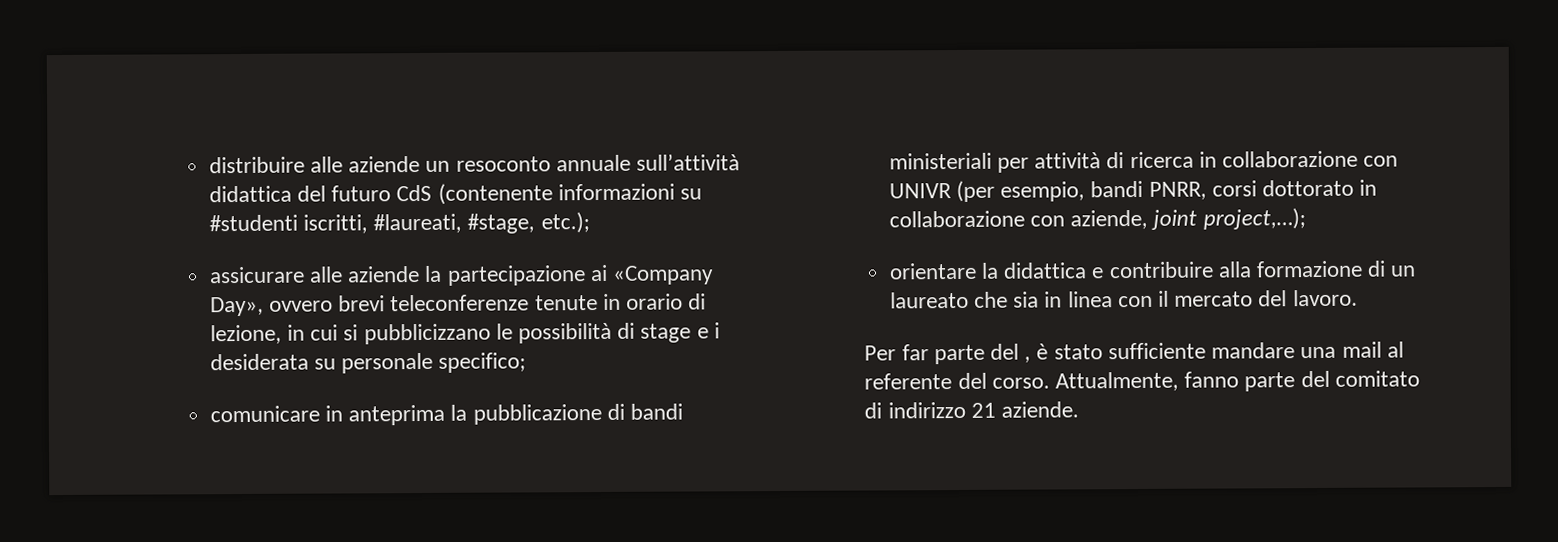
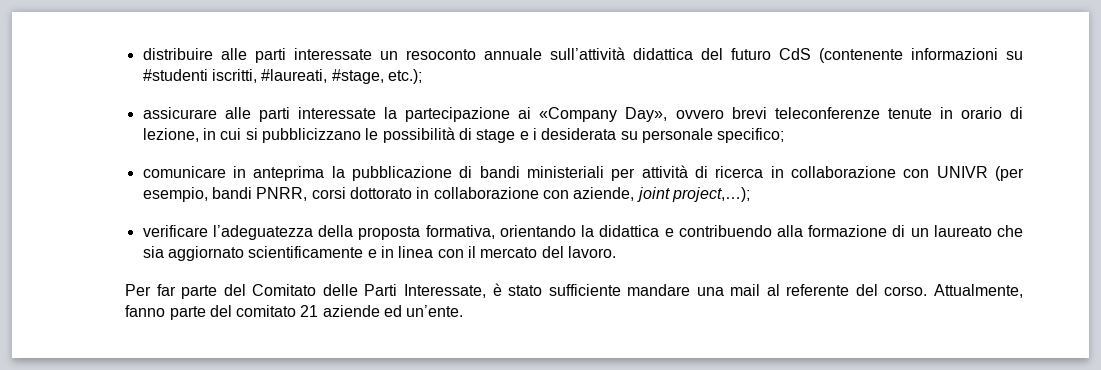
- distribuire alle aziende un resoconto annuale sull’attività didattica del futuro CdS (contenente informazioni su #studenti iscritti, #laureati, #stage, etc.);
+ distribuire alle parti interessate un resoconto annuale sull’attività didattica del futuro CdS (contenente informazioni su #studenti iscritti, #laureati, #stage, etc.);
- assicurare alle aziende la partecipazione ai «Company Day», ovvero brevi teleconferenze tenute in orario di lezione, in cui si pubblicizzano le possibilità di stage e i desiderata su personale specifico;
+ assicurare alle parti interessate la partecipazione ai «Company Day», ovvero brevi teleconferenze tenute in orario di lezione, in cui si pubblicizzano le possibilità di stage e i desiderata su personale specifico;
- orientare la didattica e contribuire alla formazione di un laureato che sia in linea con il mercato del lavoro.
+ verificare l’adeguatezza della proposta formativa, orientando la didattica e contribuendo alla formazione di un laureato che sia aggiornato scientificamente e in linea con il mercato del lavoro.
- Per far parte del , è stato sufficiente mandare una mail al referente del corso.
+ Per far parte del Comitato delle Parti Interessate, è stato sufficiente mandare una mail al referente del corso.
- Attualmente, fanno parte del comitato di indirizzo 21 aziende.
+ Attualmente, fanno parte del comitato 21 aziende ed un’ente.

